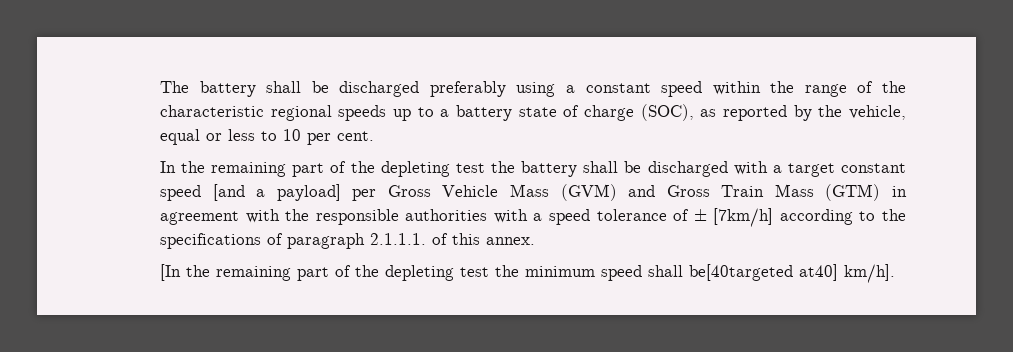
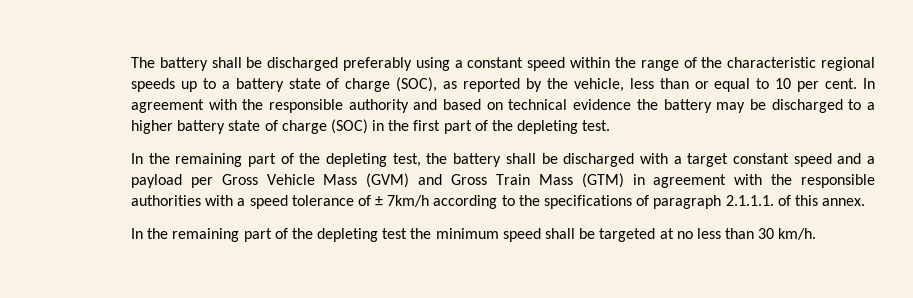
- The battery shall be discharged preferably using a constant speed within the range of the characteristic regional speeds up to a battery state of charge (SOC), as reported by the vehicle, equal or less to 10 per cent.
- In the remaining part of the depleting test the battery shall be discharged with a target constant speed [and a payload] per Gross Vehicle Mass (GVM) and Gross Train Mass (GTM) in agreement with the responsible authorities with a speed tolerance of ± [7km/h] according to the specifications of paragraph 2.1.1.1. of this annex.
+ The battery shall be discharged preferably using a constant speed within the range of the characteristic regional speeds up to a battery state of charge (SOC), as reported by the vehicle, less than or equal to 10 per cent. In agreement with the responsible authority and based on technical evidence the battery may be discharged to a higher battery state of charge (SOC) in the first part of the depleting test.
+ In the remaining part of the depleting test, the battery shall be discharged with a target constant speed and a payload per Gross Vehicle Mass (GVM) and Gross Train Mass (GTM) in agreement with the responsible authorities with a speed tolerance of ± 7km/h according to the specifications of paragraph 2.1.1.1. of this annex.
- [In the remaining part of the depleting test the minimum speed shall be[40targeted at40] km/h].
+ In the remaining part of the depleting test the minimum speed shall be targeted at no less than 30 km/h.

